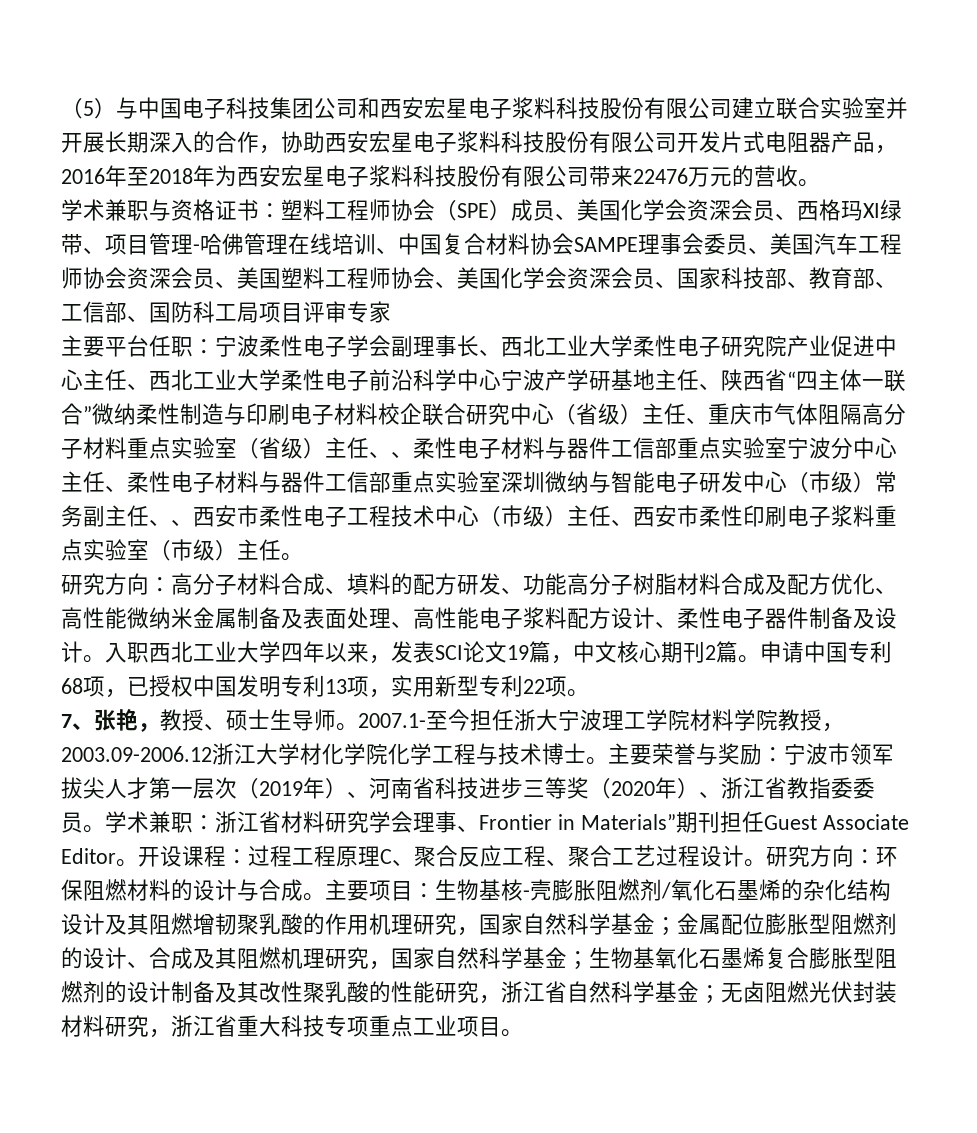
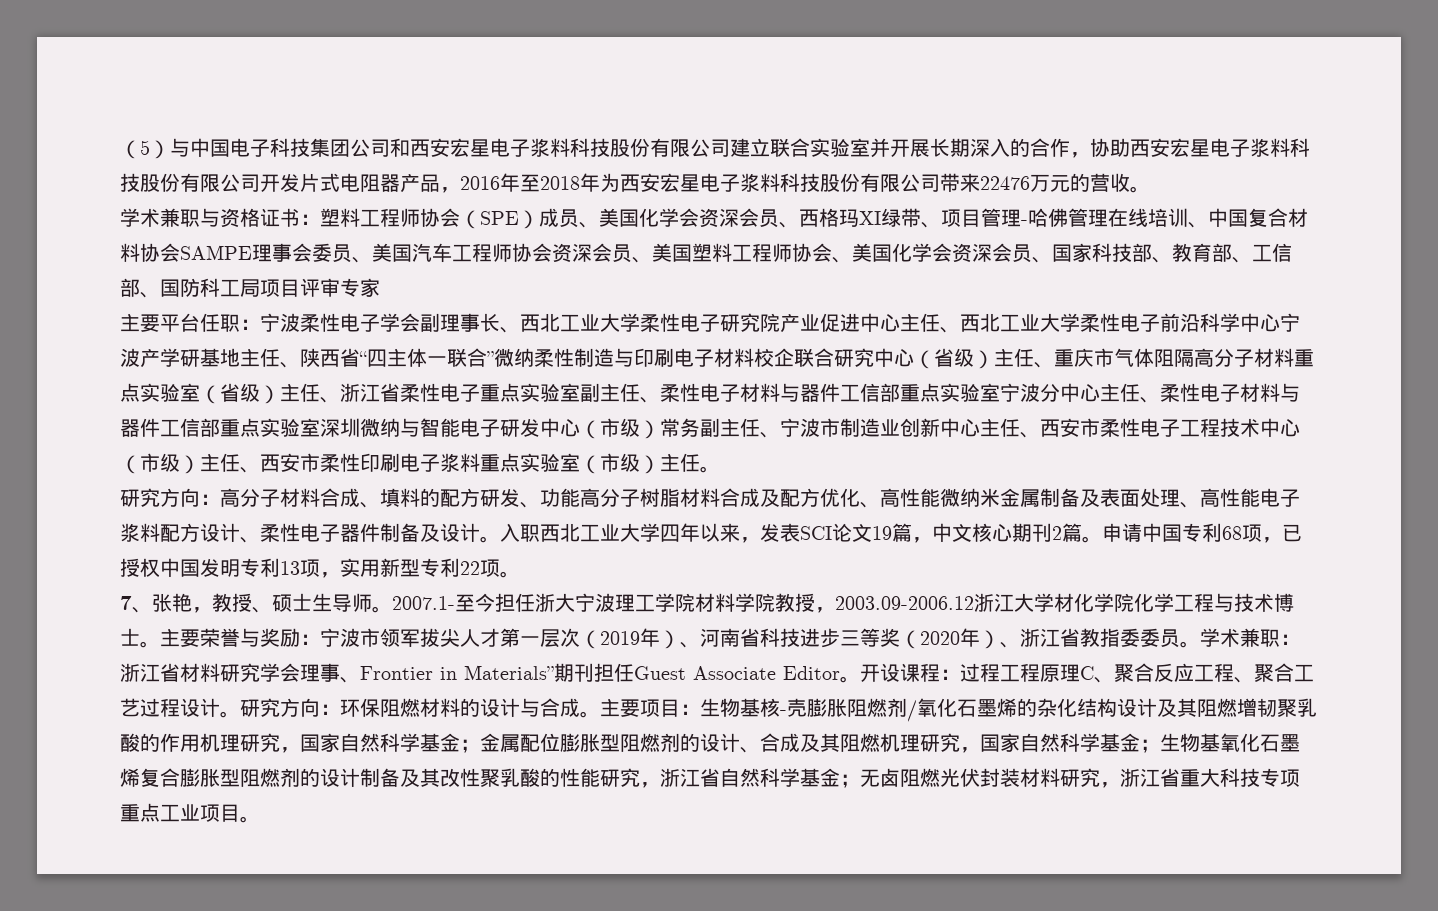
- 宁波柔性电子学会副理事长、西北工业大学柔性电子研究院产业促进中心主任、西北工业大学柔性电子前沿科学中心宁波产学研基地主任、陕西省“四主体一联合”微纳柔性制造与印刷电子材料校企联合研究中心（省级）主任、重庆市气体阻隔高分子材料重点实验室（省级）主任、、柔性电子材料与器件工信部重点实验室宁波分中心主任、柔性电子材料与器件工信部重点实验室深圳微纳与智能电子研发中心（市级）常务副主任、、西安市柔性电子工程技术中心（市级）主任、西安市柔性印刷电子浆料重点实验室（市级）主任。
+ 宁波柔性电子学会副理事长、西北工业大学柔性电子研究院产业促进中心主任、西北工业大学柔性电子前沿科学中心宁波产学研基地主任、陕西省“四主体一联合”微纳柔性制造与印刷电子材料校企联合研究中心（省级）主任、重庆市气体阻隔高分子材料重点实验室（省级）主任、浙江省柔性电子重点实验室副主任、柔性电子材料与器件工信部重点实验室宁波分中心主任、柔性电子材料与器件工信部重点实验室深圳微纳与智能电子研发中心（市级）常务副主任、宁波市制造业创新中心主任、西安市柔性电子工程技术中心（市级）主任、西安市柔性印刷电子浆料重点实验室（市级）主任。

